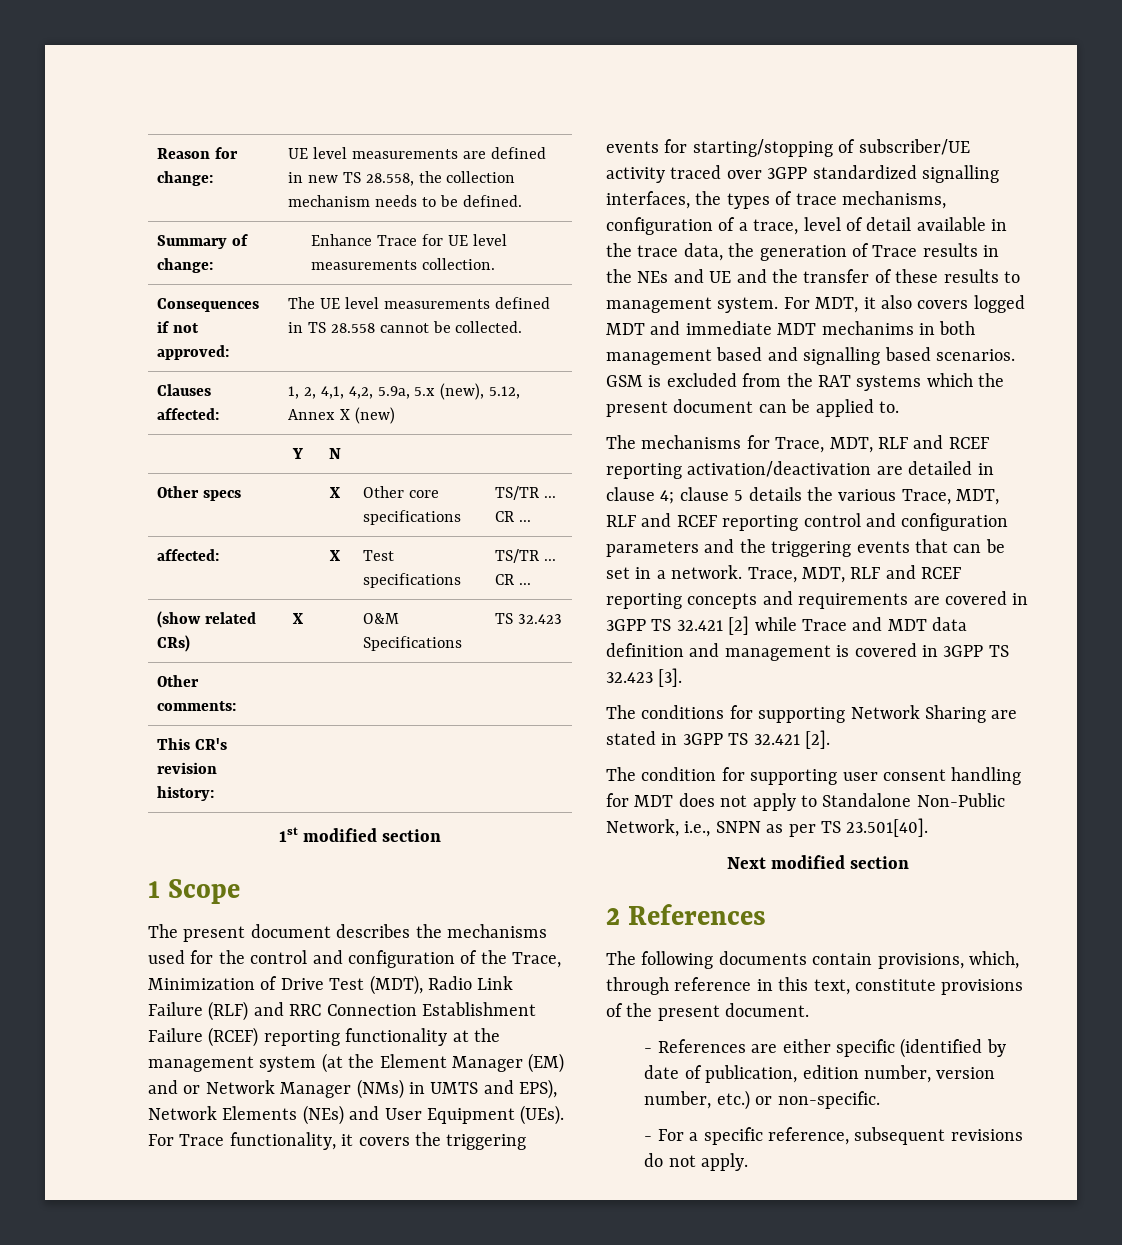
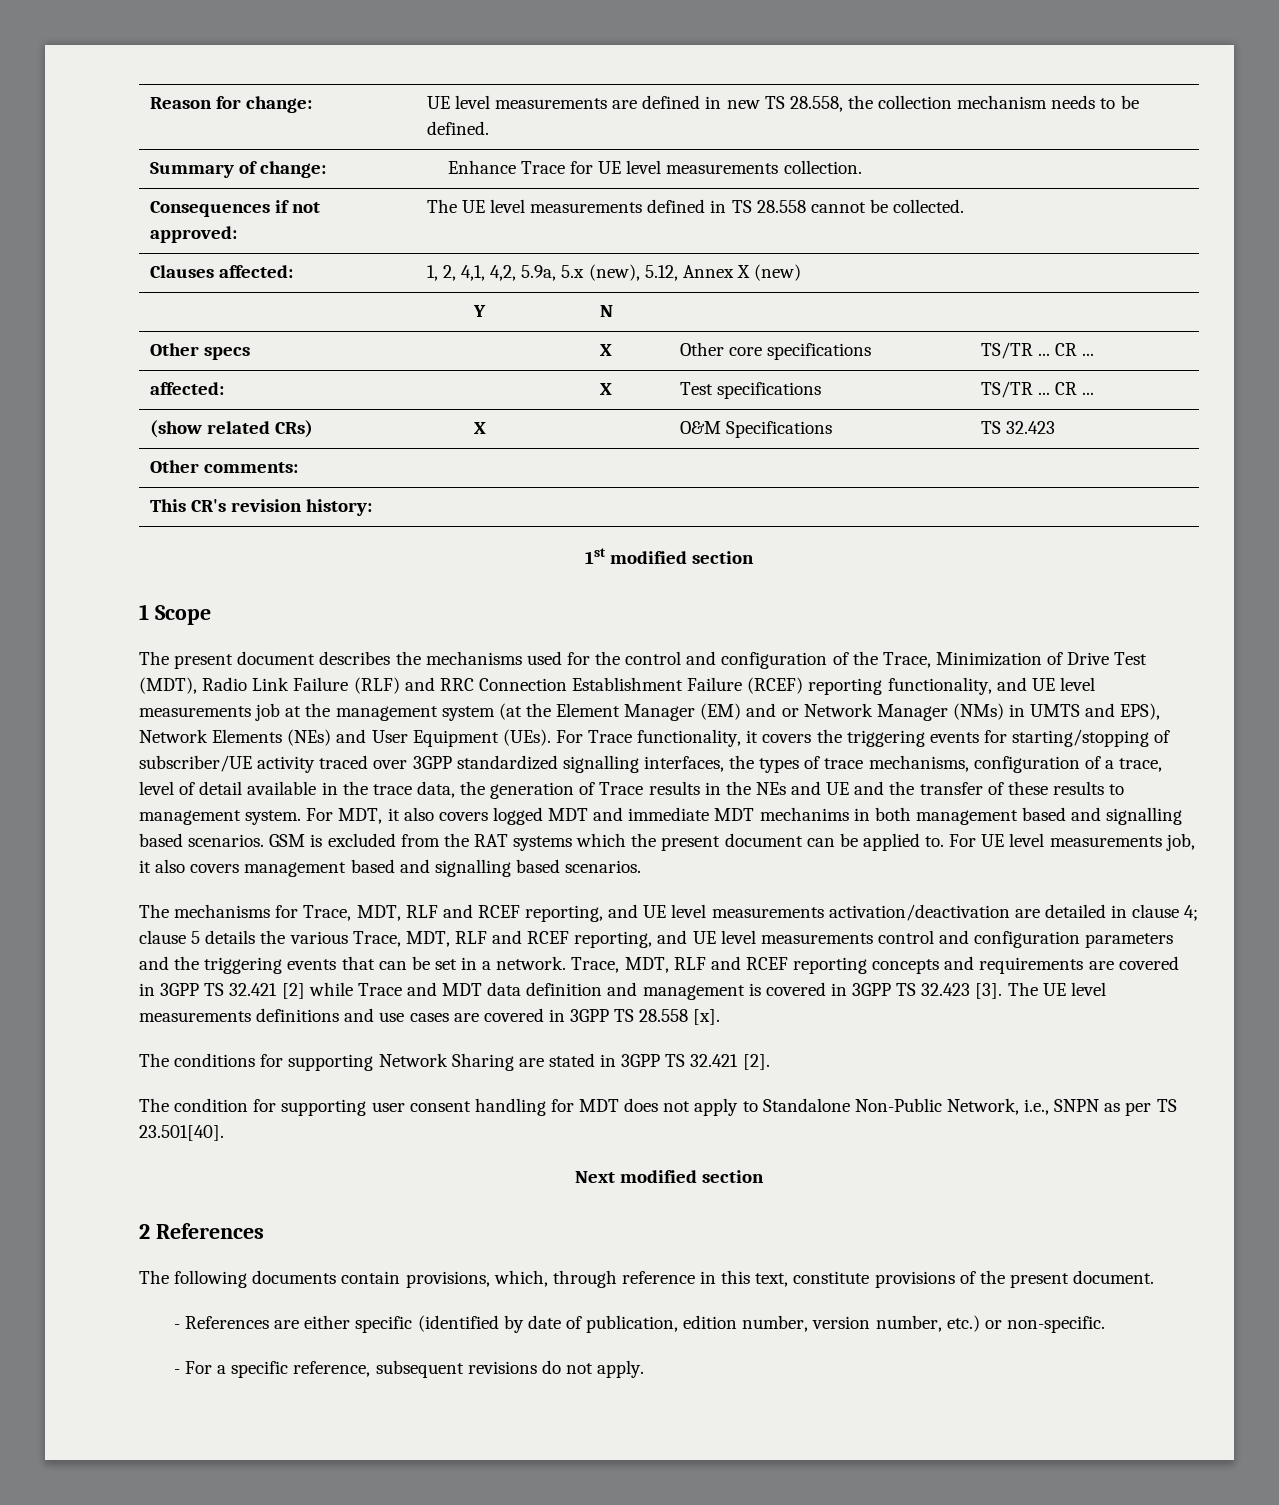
- The present document describes the mechanisms used for the control and configuration of the Trace, Minimization of Drive Test (MDT), Radio Link Failure (RLF) and RRC Connection Establishment Failure (RCEF) reporting functionality at the management system (at the Element Manager (EM) and or Network Manager (NMs) in UMTS and EPS), Network Elements (NEs) and User Equipment (UEs).
+ The present document describes the mechanisms used for the control and configuration of the Trace, Minimization of Drive Test (MDT), Radio Link Failure (RLF) and RRC Connection Establishment Failure (RCEF) reporting functionality, and UE level measurements job at the management system (at the Element Manager (EM) and or Network Manager (NMs) in UMTS and EPS), Network Elements (NEs) and User Equipment (UEs).
+ For UE level measurements job, it also covers management based and signalling based scenarios.
- The mechanisms for Trace, MDT, RLF and RCEF reporting activation/deactivation are detailed in clause 4; clause 5 details the various Trace, MDT, RLF and RCEF reporting control and configuration parameters and the triggering events that can be set in a network.
+ The mechanisms for Trace, MDT, RLF and RCEF reporting, and UE level measurements activation/deactivation are detailed in clause 4; clause 5 details the various Trace, MDT, RLF and RCEF reporting, and UE level measurements control and configuration parameters and the triggering events that can be set in a network.
+ The UE level measurements definitions and use cases are covered in 3GPP TS 28.558 [x].

